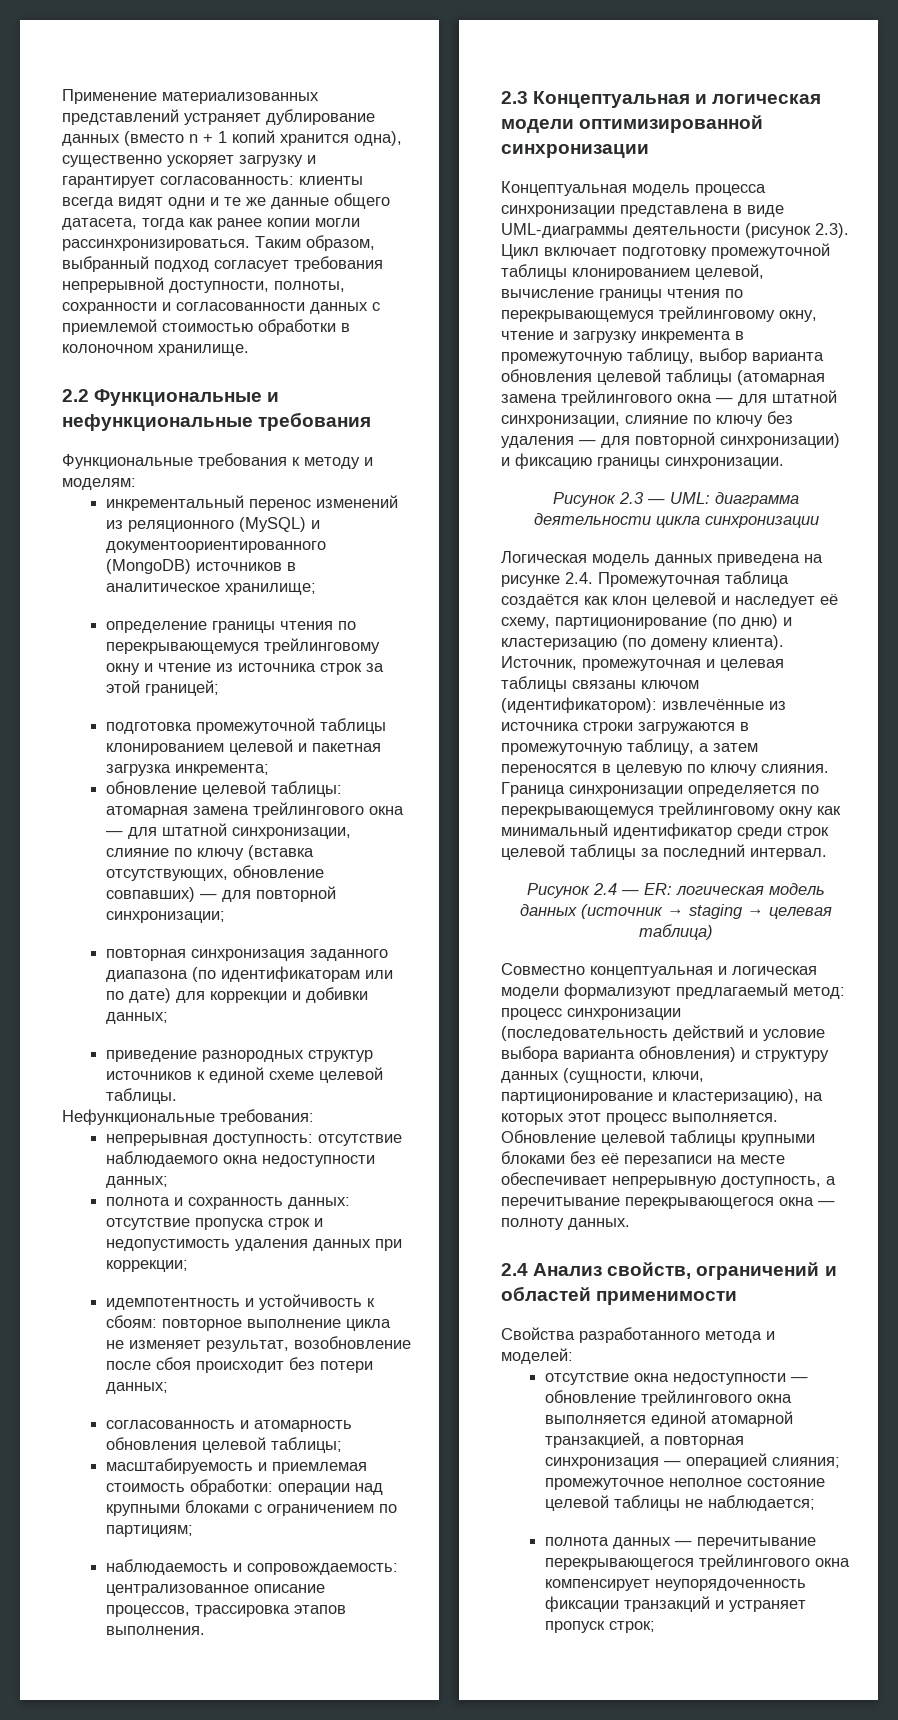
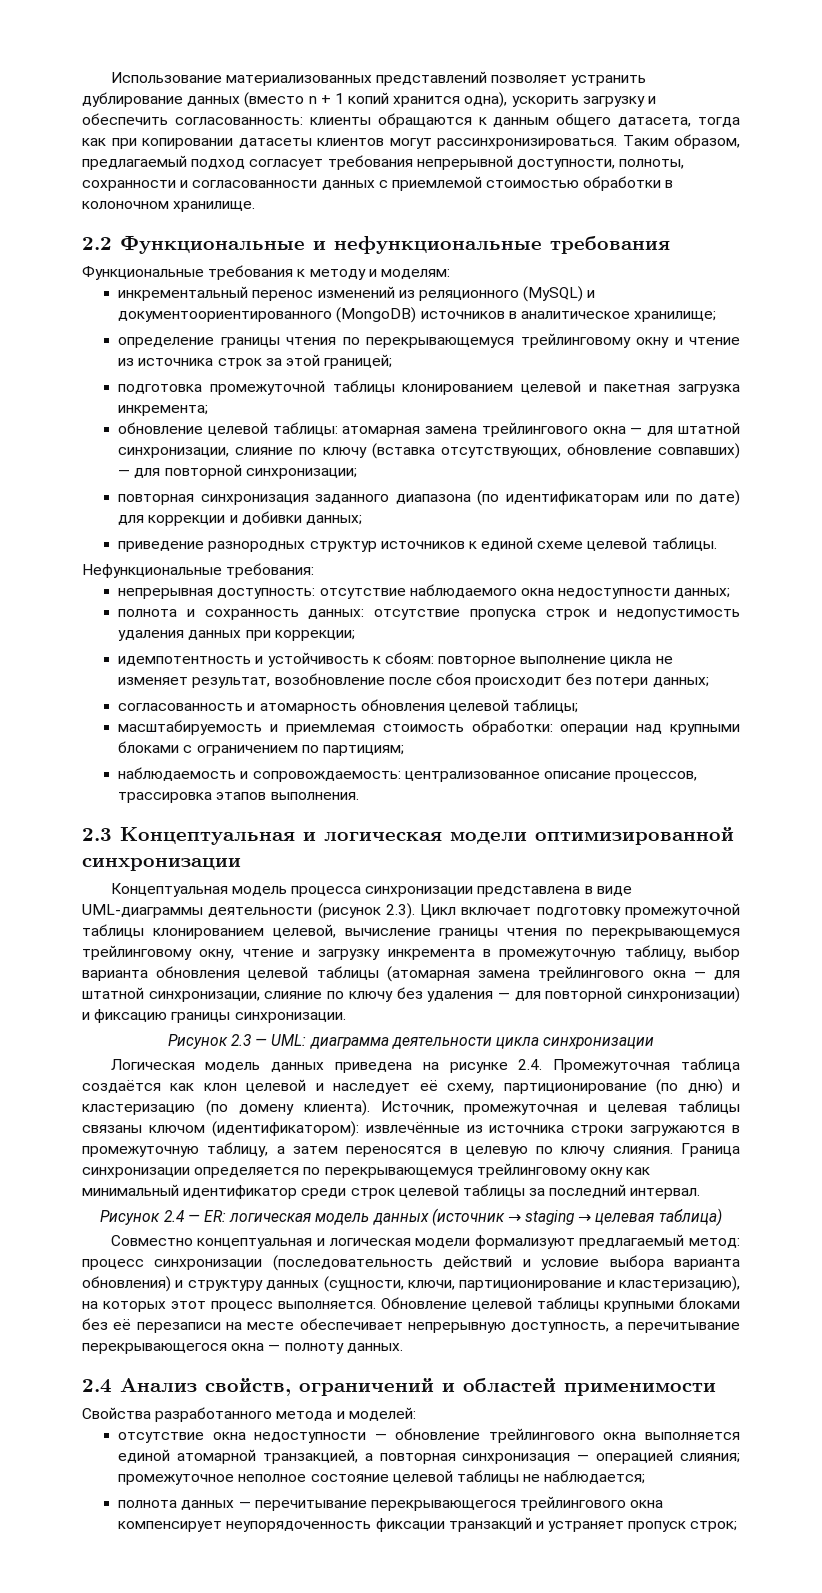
- Применение материализованных представлений устраняет дублирование данных (вместо n + 1 копий хранится одна), существенно ускоряет загрузку и гарантирует согласованность: клиенты всегда видят одни и те же данные общего датасета, тогда как ранее копии могли рассинхронизироваться.
+ Использование материализованных представлений позволяет устранить дублирование данных (вместо n + 1 копий хранится одна), ускорить загрузку и обеспечить согласованность: клиенты обращаются к данным общего датасета, тогда как при копировании датасеты клиентов могут рассинхронизироваться.
- Таким образом, выбранный подход согласует требования непрерывной доступности, полноты, сохранности и согласованности данных с приемлемой стоимостью обработки в колоночном хранилище.
+ Таким образом, предлагаемый подход согласует требования непрерывной доступности, полноты, сохранности и согласованности данных с приемлемой стоимостью обработки в колоночном хранилище.

